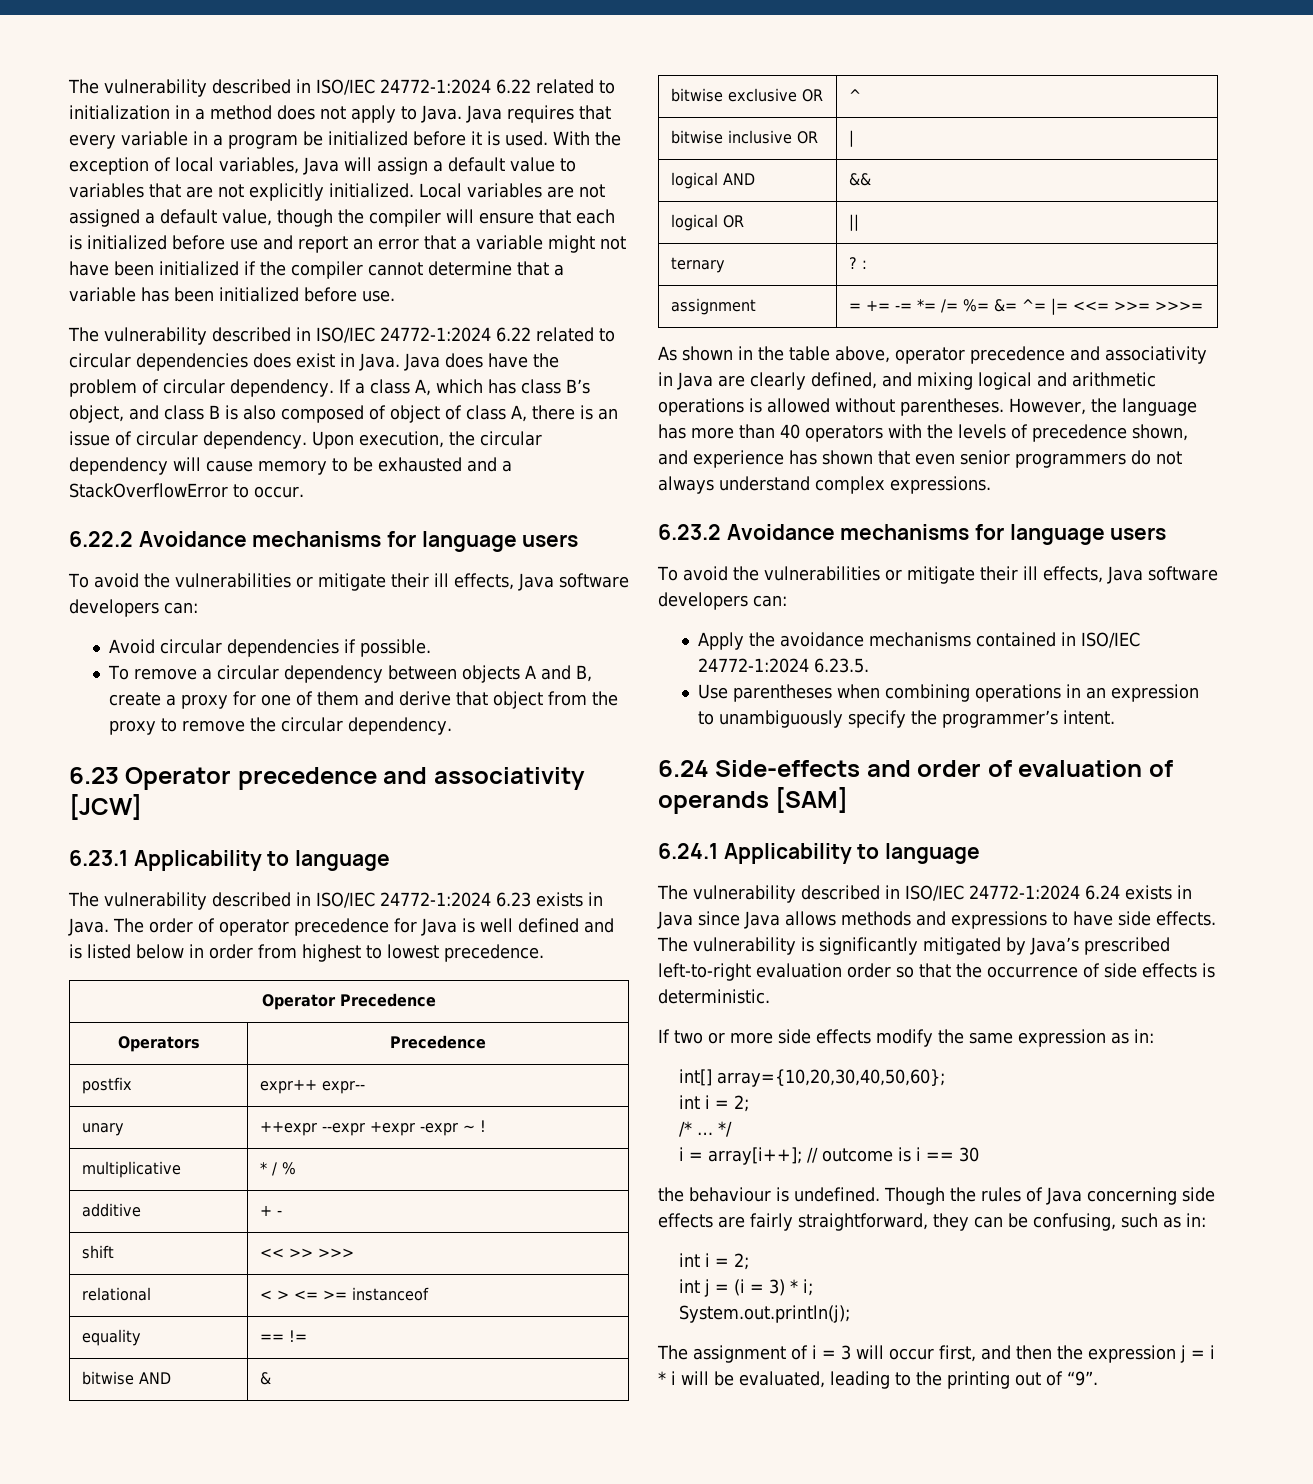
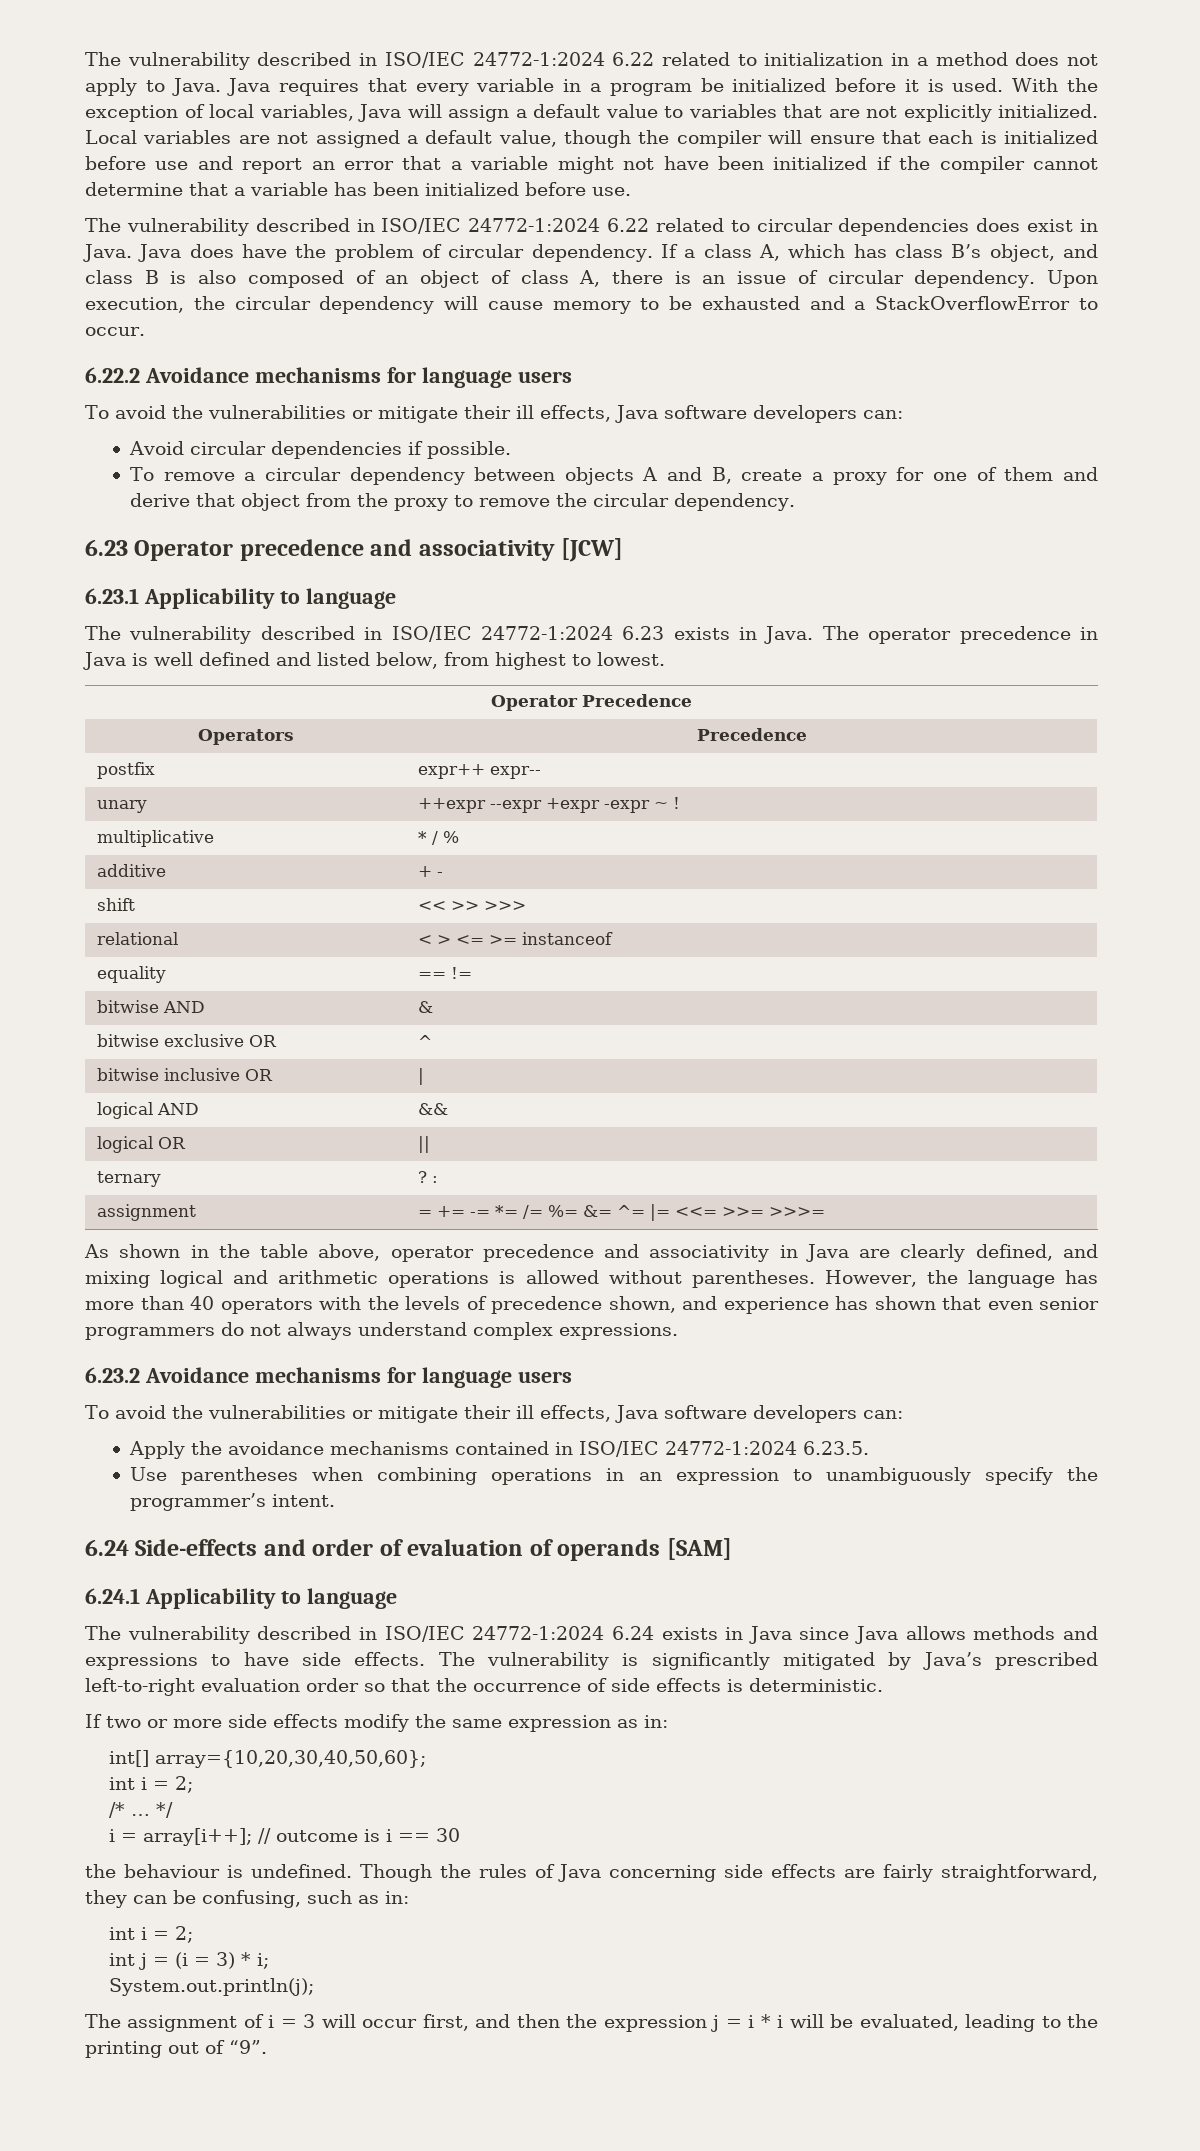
- If a class A, which has class B’s object, and class B is also composed of object of class A, there is an issue of circular dependency.
+ If a class A, which has class B’s object, and class B is also composed of an object of class A, there is an issue of circular dependency.
- The order of operator precedence for Java is well defined and is listed below in order from highest to lowest precedence.
+ The operator precedence in Java is well defined and listed below, from highest to lowest.

